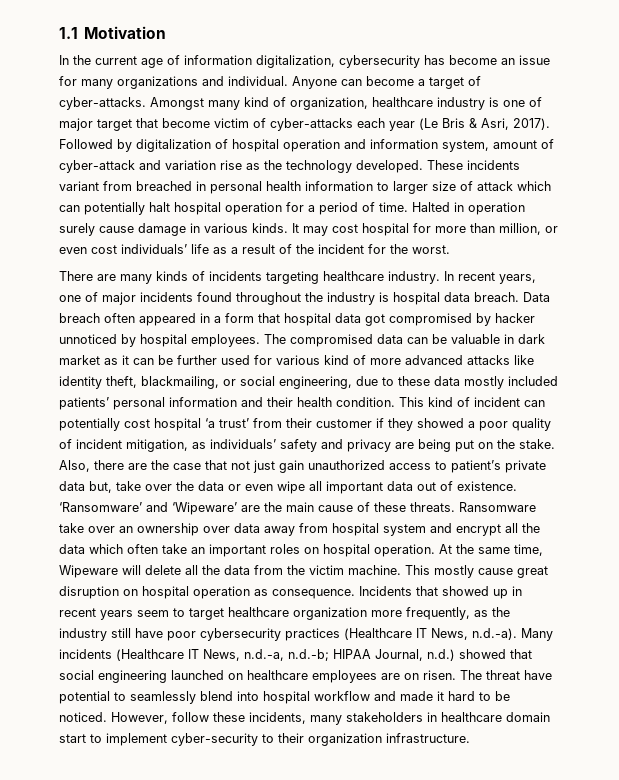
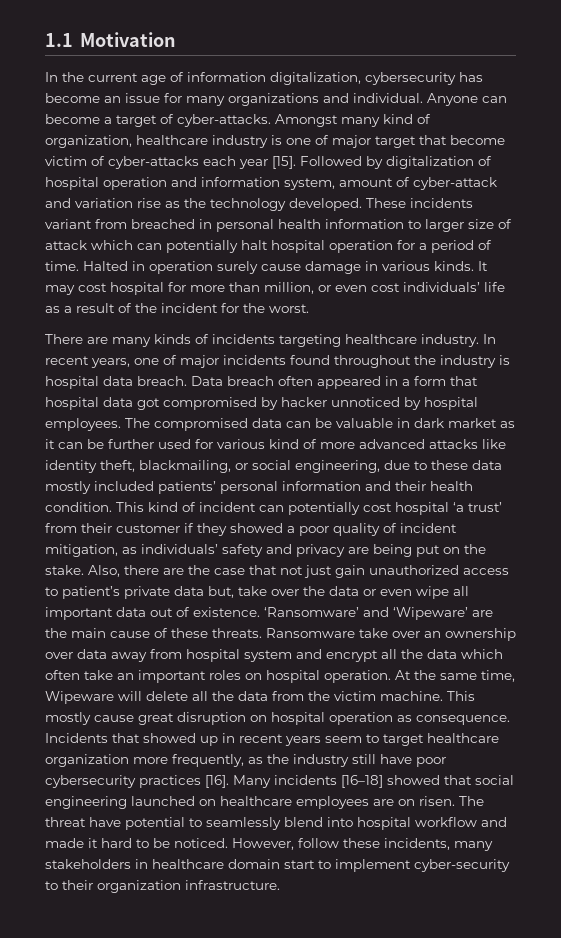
- Amongst many kind of organization, healthcare industry is one of major target that become victim of cyber-attacks each year (Le Bris & Asri, 2017).
+ Amongst many kind of organization, healthcare industry is one of major target that become victim of cyber-attacks each year [15].
- Incidents that showed up in recent years seem to target healthcare organization more frequently, as the industry still have poor cybersecurity practices (Healthcare IT News, n.d.-a). Many incidents (Healthcare IT News, n.d.-a, n.d.-b; HIPAA Journal, n.d.) showed that social engineering launched on healthcare employees are on risen.
+ Incidents that showed up in recent years seem to target healthcare organization more frequently, as the industry still have poor cybersecurity practices [16]. Many incidents [16–18] showed that social engineering launched on healthcare employees are on risen.

